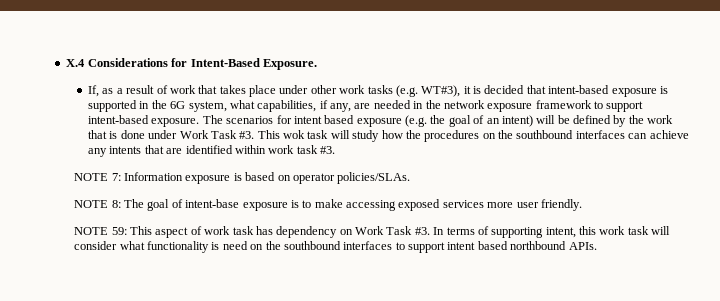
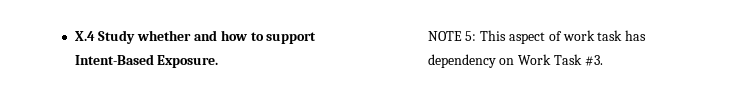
- X.4 Considerations for Intent-Based Exposure.
- If, as a result of work that takes place under other work tasks (e.g. WT#3), it is decided that intent-based exposure is supported in the 6G system, what capabilities, if any, are needed in the network exposure framework to support intent-based exposure. The scenarios for intent based exposure (e.g. the goal of an intent) will be defined by the work that is done under Work Task #3. This wok task will study how the procedures on the southbound interfaces can achieve any intents that are identified within work task #3.
- NOTE 7: Information exposure is based on operator policies/SLAs.
- NOTE 8: The goal of intent-base exposure is to make accessing exposed services more user friendly.
- NOTE 59: This aspect of work task has dependency on Work Task #3. In terms of supporting intent, this work task will consider what functionality is need on the southbound interfaces to support intent based northbound APIs.
+ X.4 Study whether and how to support Intent-Based Exposure.
+ NOTE 5: This aspect of work task has dependency on Work Task #3.

